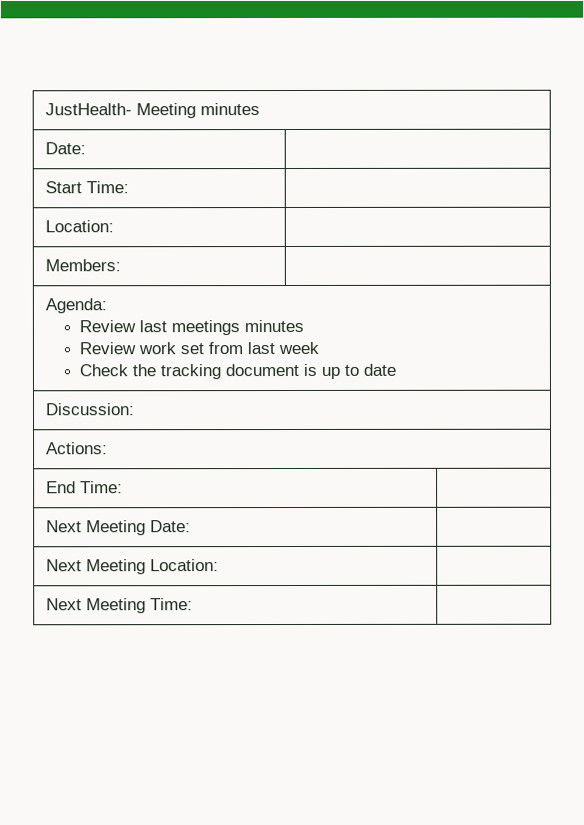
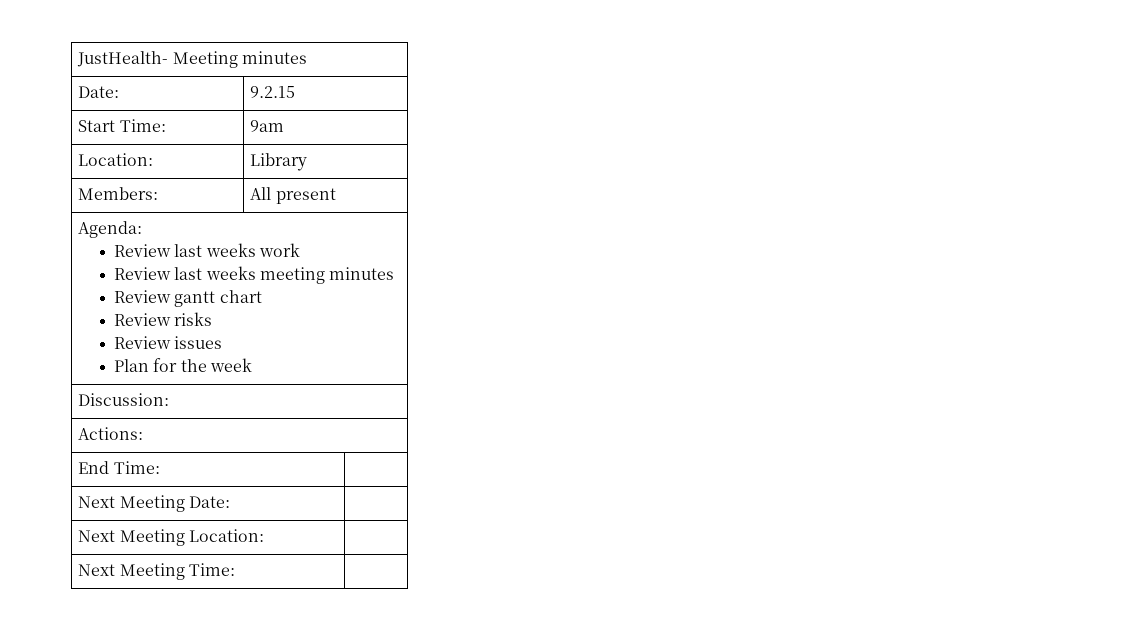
  JustHealth- Meeting minutes
- Date: |
+ Date: | 9.2.15
- Start Time: |
- Location: |
+ Start Time: | 9am
+ Location: | Library
- Members: |
+ Members: | All present
  Agenda:
- Review last meetings minutes
- Review work set from last week
- Check the tracking document is up to date
+ Review last weeks work
+ Review last weeks meeting minutes
+ Review gantt chart
+ Review risks
+ Review issues
+ Plan for the week

